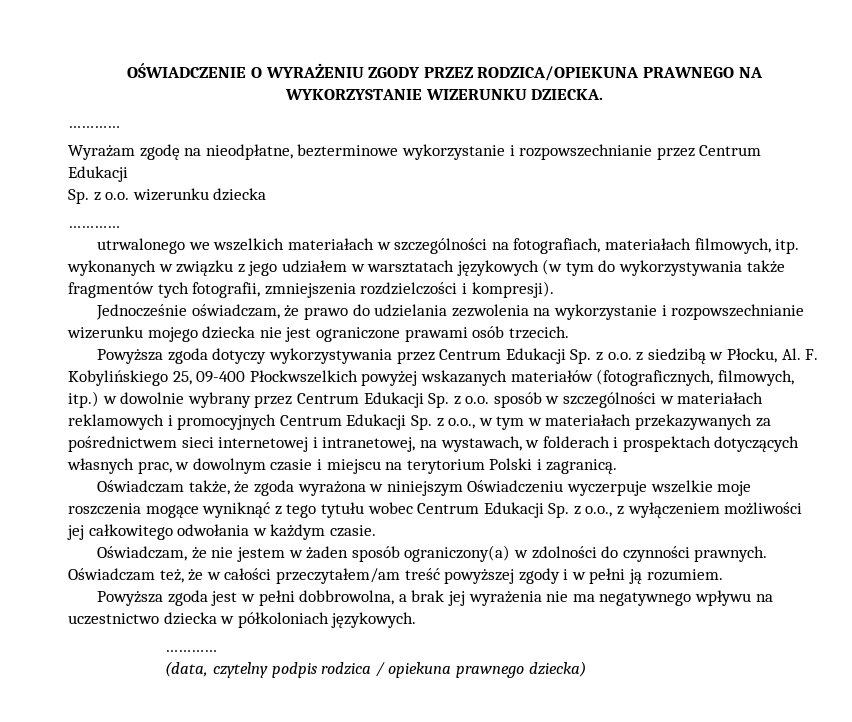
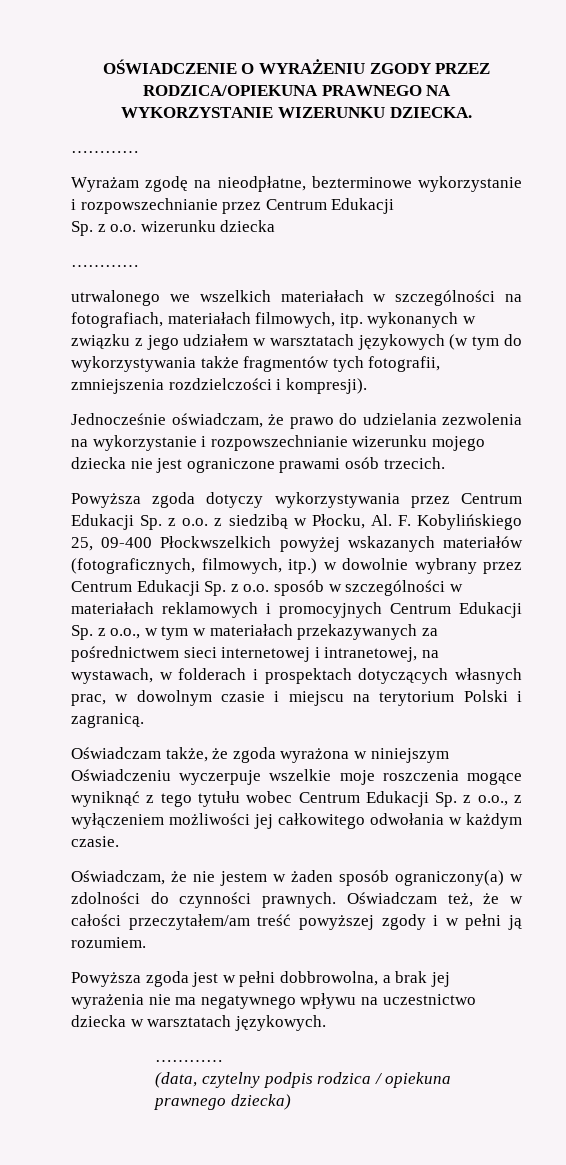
- Powyższa zgoda jest w pełni dobbrowolna, a brak jej wyrażenia nie ma negatywnego wpływu na uczestnictwo dziecka w półkoloniach językowych.
+ Powyższa zgoda jest w pełni dobbrowolna, a brak jej wyrażenia nie ma negatywnego wpływu na uczestnictwo dziecka w warsztatach językowych.

